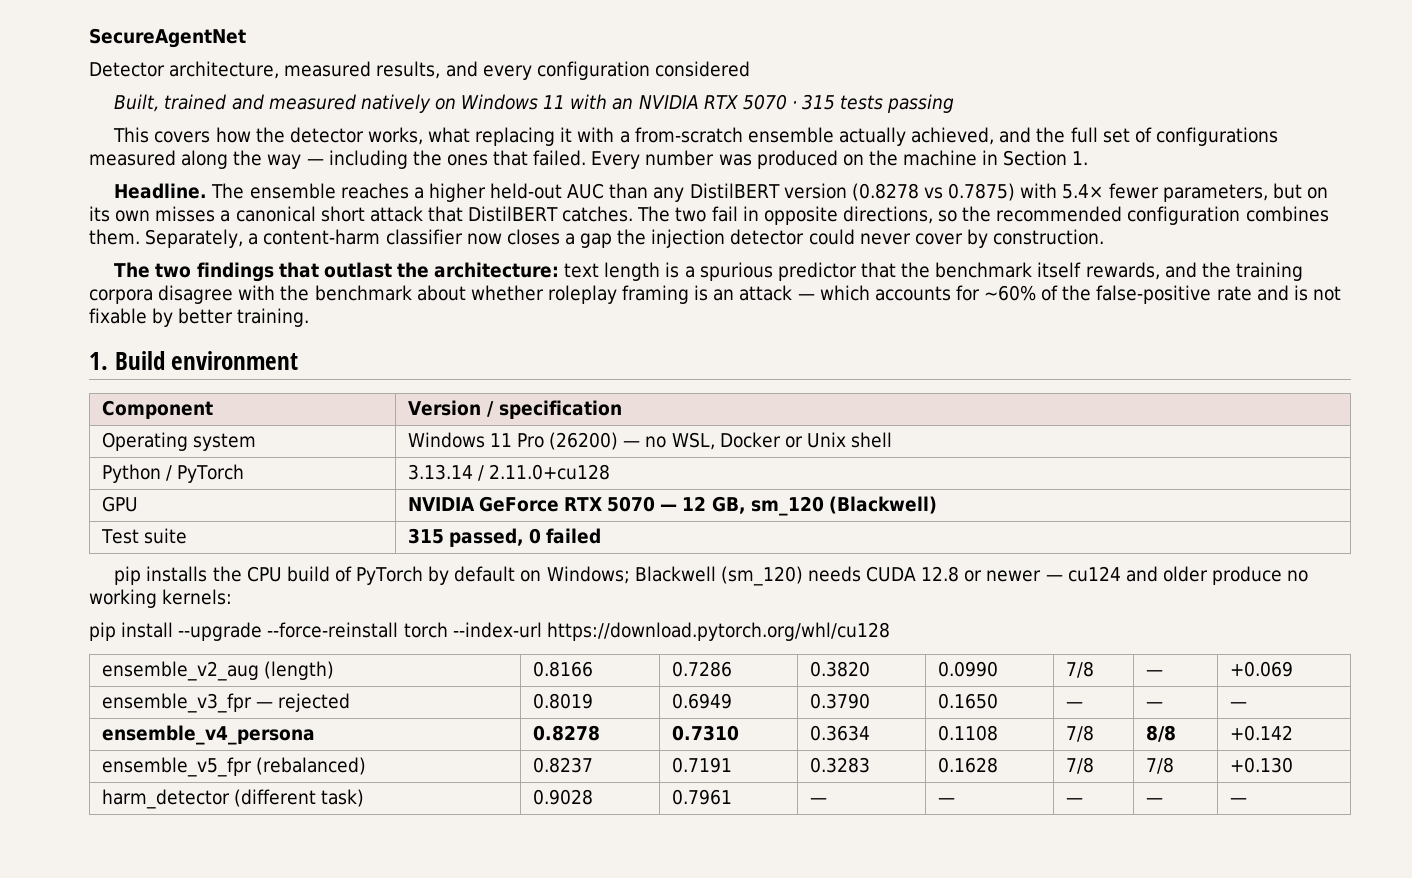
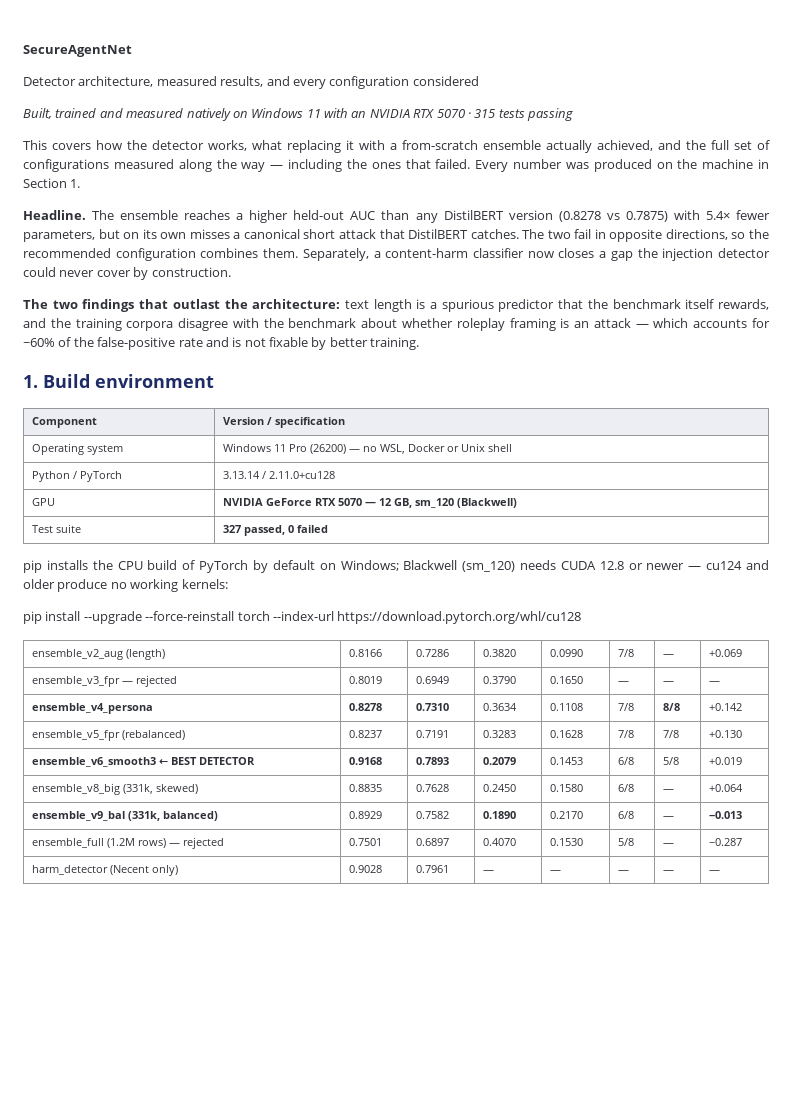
- Test suite | 315 passed, 0 failed
+ Test suite | 327 passed, 0 failed
+ ensemble_v6_smooth3 ← BEST DETECTOR | 0.9168 | 0.7893 | 0.2079 | 0.1453 | 6/8 | 5/8 | +0.019
+ ensemble_v8_big (331k, skewed) | 0.8835 | 0.7628 | 0.2450 | 0.1580 | 6/8 | — | +0.064
+ ensemble_v9_bal (331k, balanced) | 0.8929 | 0.7582 | 0.1890 | 0.2170 | 6/8 | — | −0.013
+ ensemble_full (1.2M rows) — rejected | 0.7501 | 0.6897 | 0.4070 | 0.1530 | 5/8 | — | −0.287
- harm_detector (different task) | 0.9028 | 0.7961 | — | — | — | — | —
+ harm_detector (Necent only) | 0.9028 | 0.7961 | — | — | — | — | —

